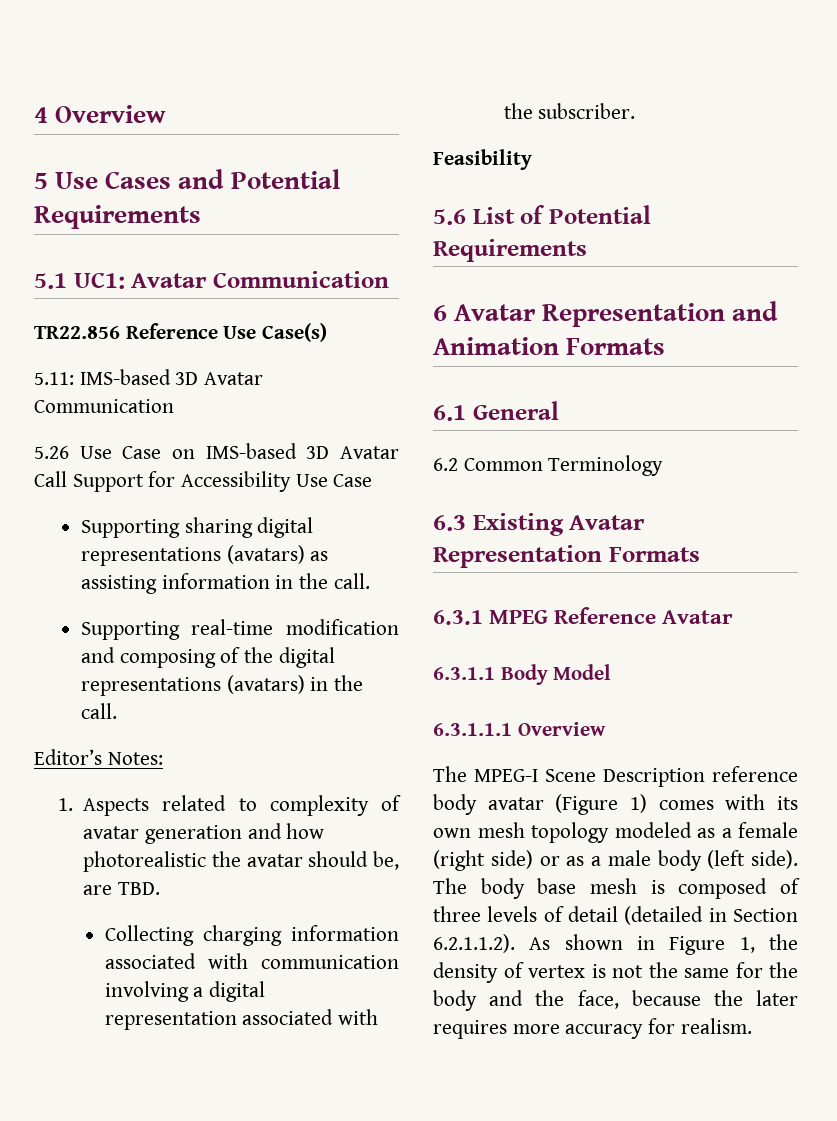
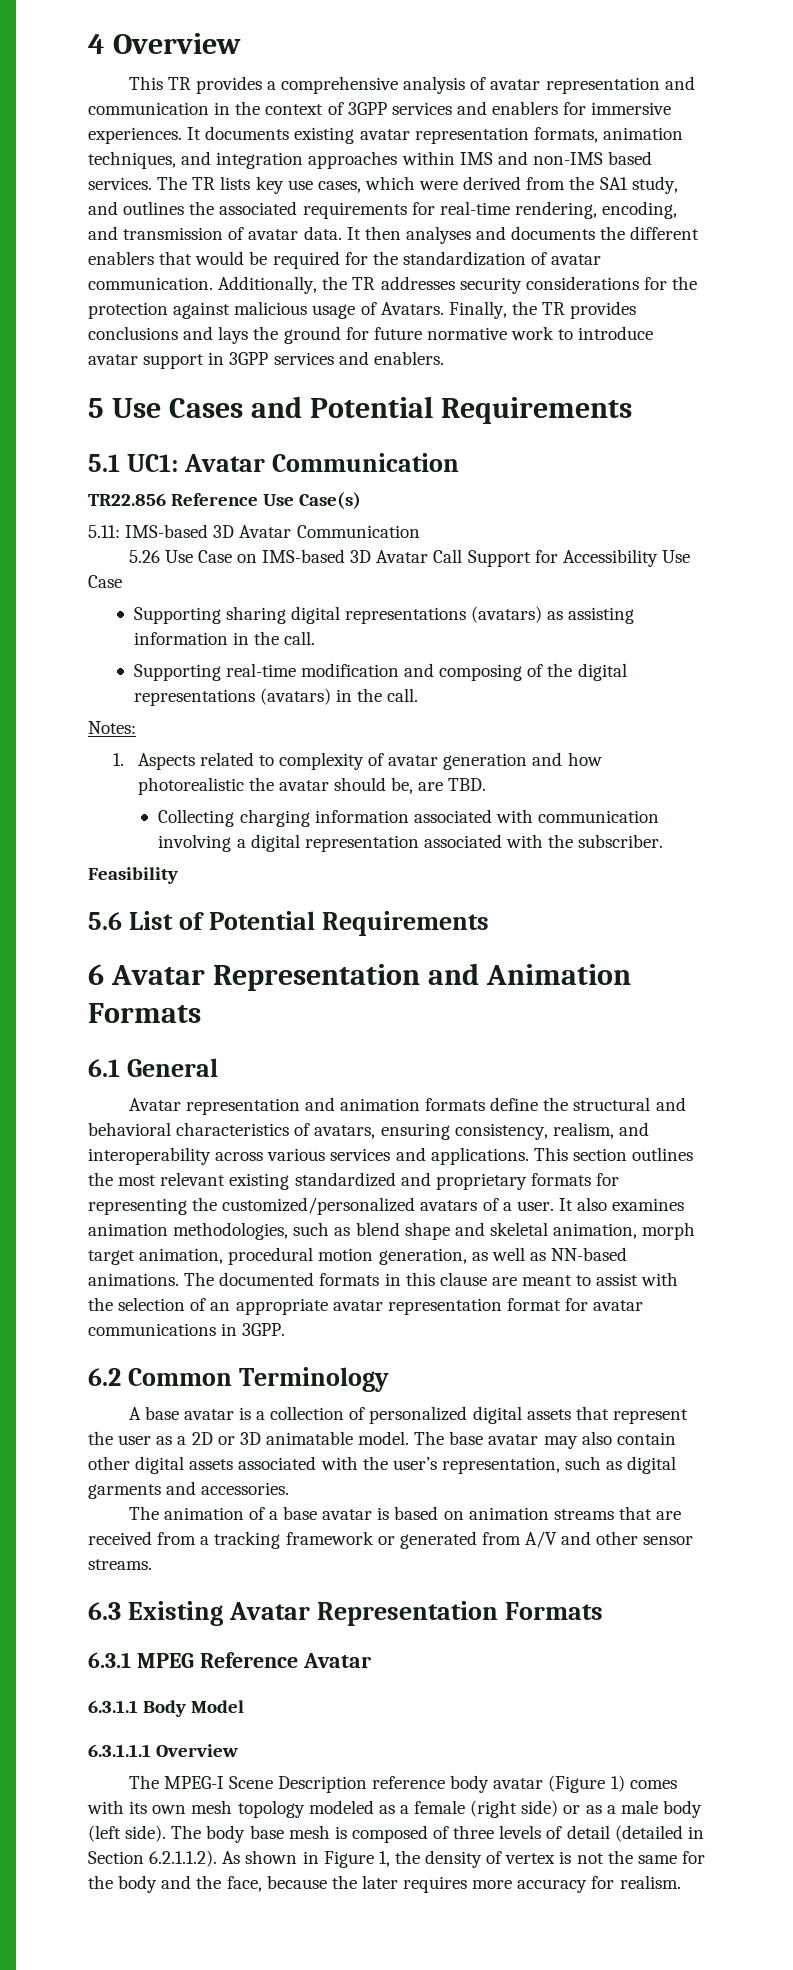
+ This TR provides a comprehensive analysis of avatar representation and communication in the context of 3GPP services and enablers for immersive experiences. It documents existing avatar representation formats, animation techniques, and integration approaches within IMS and non-IMS based services. The TR lists key use cases, which were derived from the SA1 study, and outlines the associated requirements for real-time rendering, encoding, and transmission of avatar data. It then analyses and documents the different enablers that would be required for the standardization of avatar communication. Additionally, the TR addresses security considerations for the protection against malicious usage of Avatars. Finally, the TR provides conclusions and lays the ground for future normative work to introduce avatar support in 3GPP services and enablers.
- Editor’s Notes:
+ Notes:
+ Avatar representation and animation formats define the structural and behavioral characteristics of avatars, ensuring consistency, realism, and interoperability across various services and applications. This section outlines the most relevant existing standardized and proprietary formats for representing the customized/personalized avatars of a user. It also examines animation methodologies, such as blend shape and skeletal animation, morph target animation, procedural motion generation, as well as NN-based animations. The documented formats in this clause are meant to assist with the selection of an appropriate avatar representation format for avatar communications in 3GPP.
  6.2 Common Terminology
+ A base avatar is a collection of personalized digital assets that represent the user as a 2D or 3D animatable model. The base avatar may also contain other digital assets associated with the user’s representation, such as digital garments and accessories.
+ The animation of a base avatar is based on animation streams that are received from a tracking framework or generated from A/V and other sensor streams.

